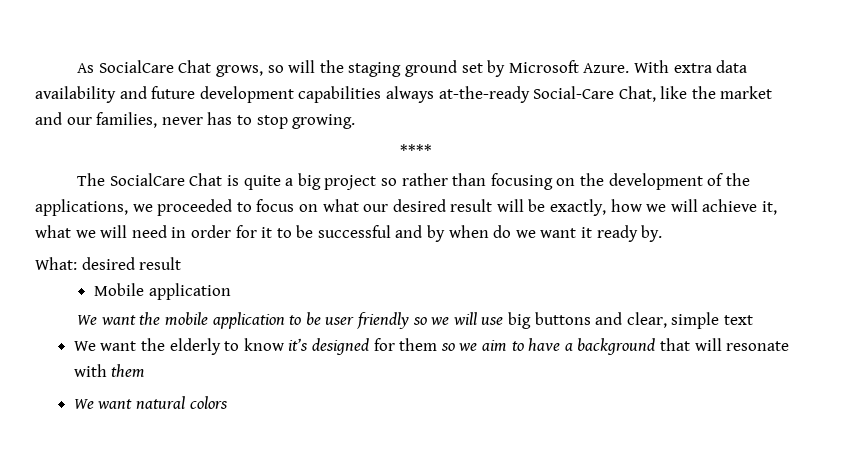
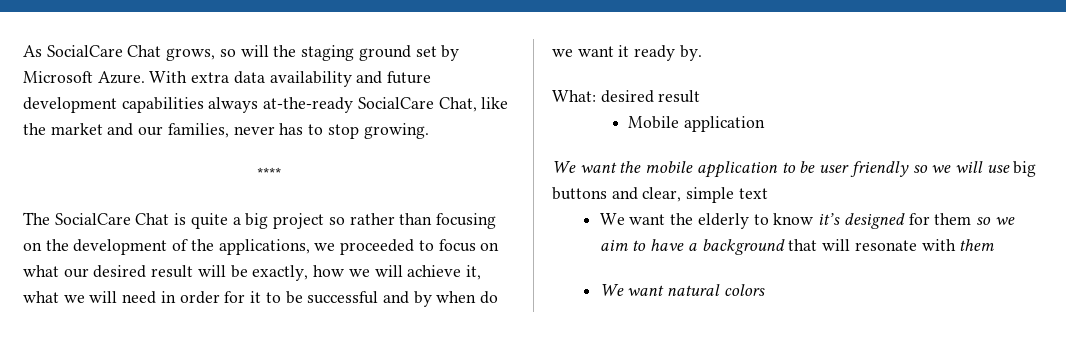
- With extra data availability and future development capabilities always at-the-ready Social-Care Chat, like the market and our families, never has to stop growing.
+ With extra data availability and future development capabilities always at-the-ready SocialCare Chat, like the market and our families, never has to stop growing.

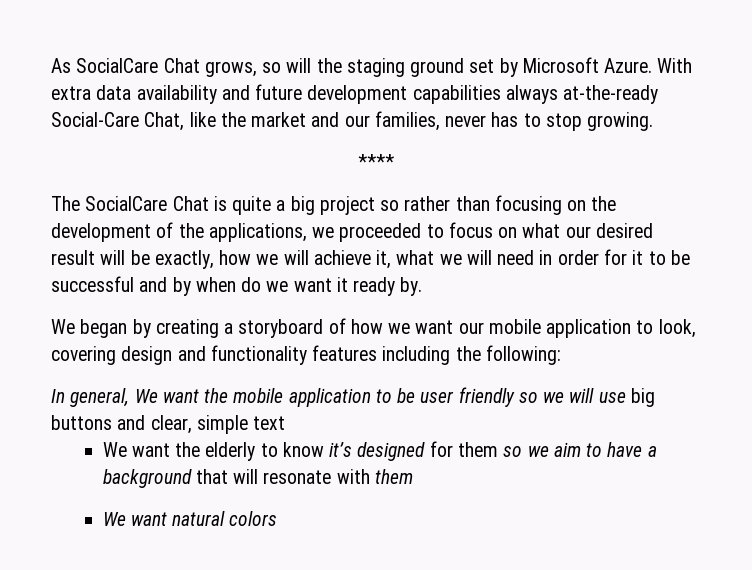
- With extra data availability and future development capabilities always at-the-ready SocialCare Chat, like the market and our families, never has to stop growing.
+ With extra data availability and future development capabilities always at-the-ready Social-Care Chat, like the market and our families, never has to stop growing.
- What: desired result
- Mobile application
- We want the mobile application to be user friendly so we will use big buttons and clear, simple text
+ We began by creating a storyboard of how we want our mobile application to look, covering design and functionality features including the following:
+ In general, We want the mobile application to be user friendly so we will use big buttons and clear, simple text

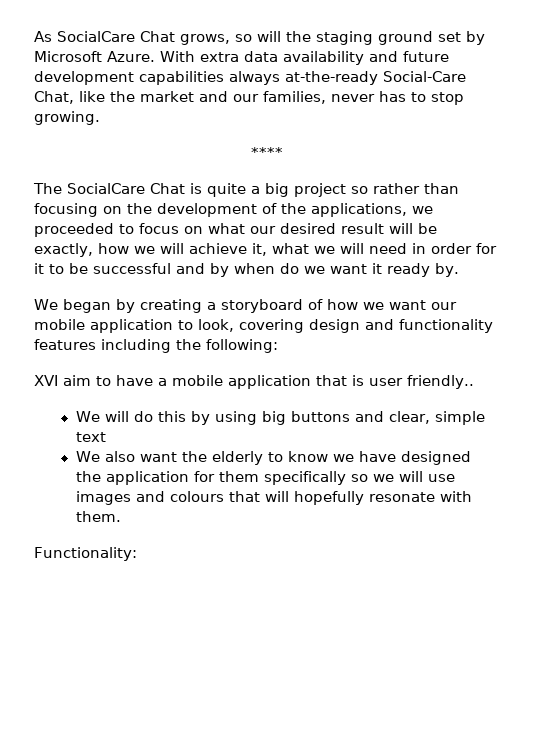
- In general, We want the mobile application to be user friendly so we will use big buttons and clear, simple text
+ XVI aim to have a mobile application that is user friendly..
+ We will do this by using big buttons and clear, simple text
- We want the elderly to know it’s designed for them so we aim to have a background that will resonate with them
- We want natural colors
+ We also want the elderly to know we have designed the application for them specifically so we will use images and colours that will hopefully resonate with them.
+ Functionality:

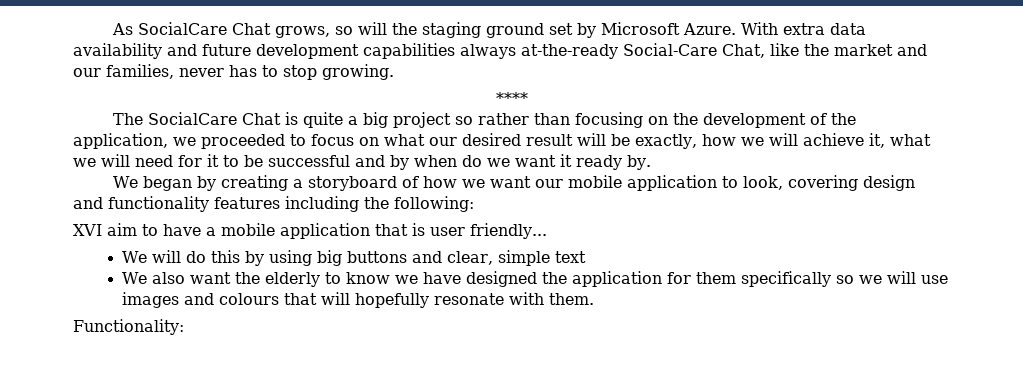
- The SocialCare Chat is quite a big project so rather than focusing on the development of the applications, we proceeded to focus on what our desired result will be exactly, how we will achieve it, what we will need in order for it to be successful and by when do we want it ready by.
+ The SocialCare Chat is quite a big project so rather than focusing on the development of the application, we proceeded to focus on what our desired result will be exactly, how we will achieve it, what we will need for it to be successful and by when do we want it ready by.
- XVI aim to have a mobile application that is user friendly..
+ XVI aim to have a mobile application that is user friendly...

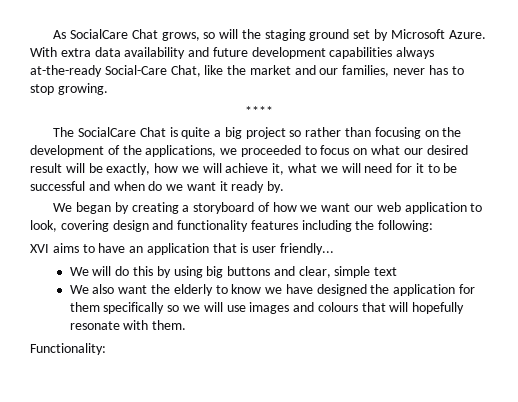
- The SocialCare Chat is quite a big project so rather than focusing on the development of the application, we proceeded to focus on what our desired result will be exactly, how we will achieve it, what we will need for it to be successful and by when do we want it ready by.
+ The SocialCare Chat is quite a big project so rather than focusing on the development of the applications, we proceeded to focus on what our desired result will be exactly, how we will achieve it, what we will need for it to be successful and when do we want it ready by.
- We began by creating a storyboard of how we want our mobile application to look, covering design and functionality features including the following:
+ We began by creating a storyboard of how we want our web application to look, covering design and functionality features including the following:
- XVI aim to have a mobile application that is user friendly...
+ XVI aims to have an application that is user friendly...

